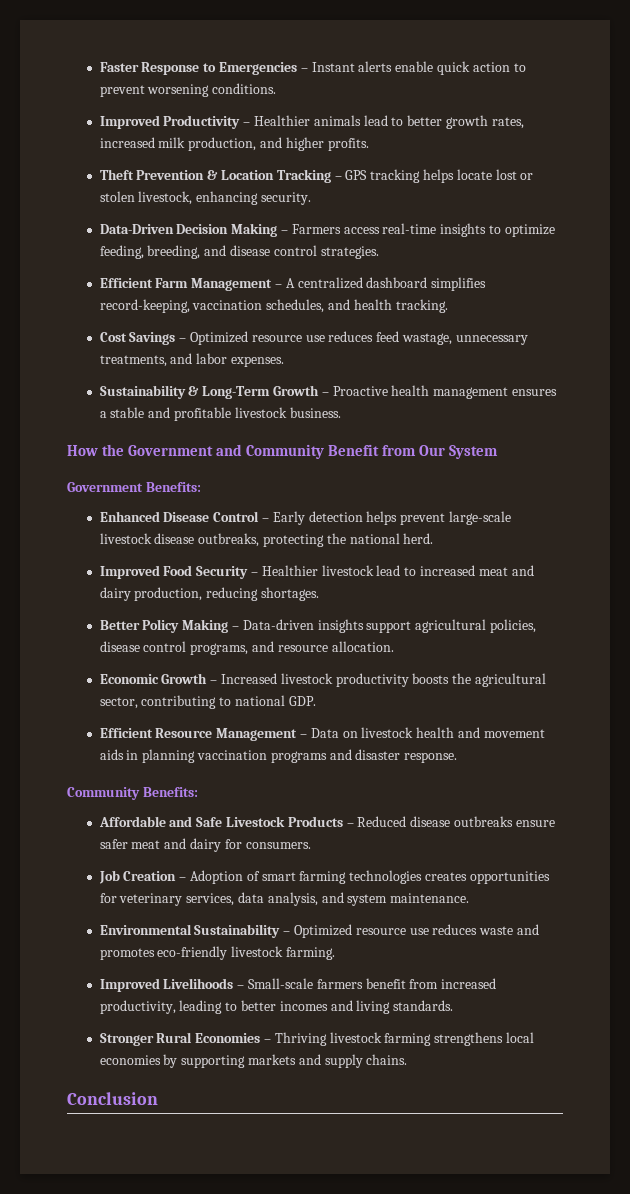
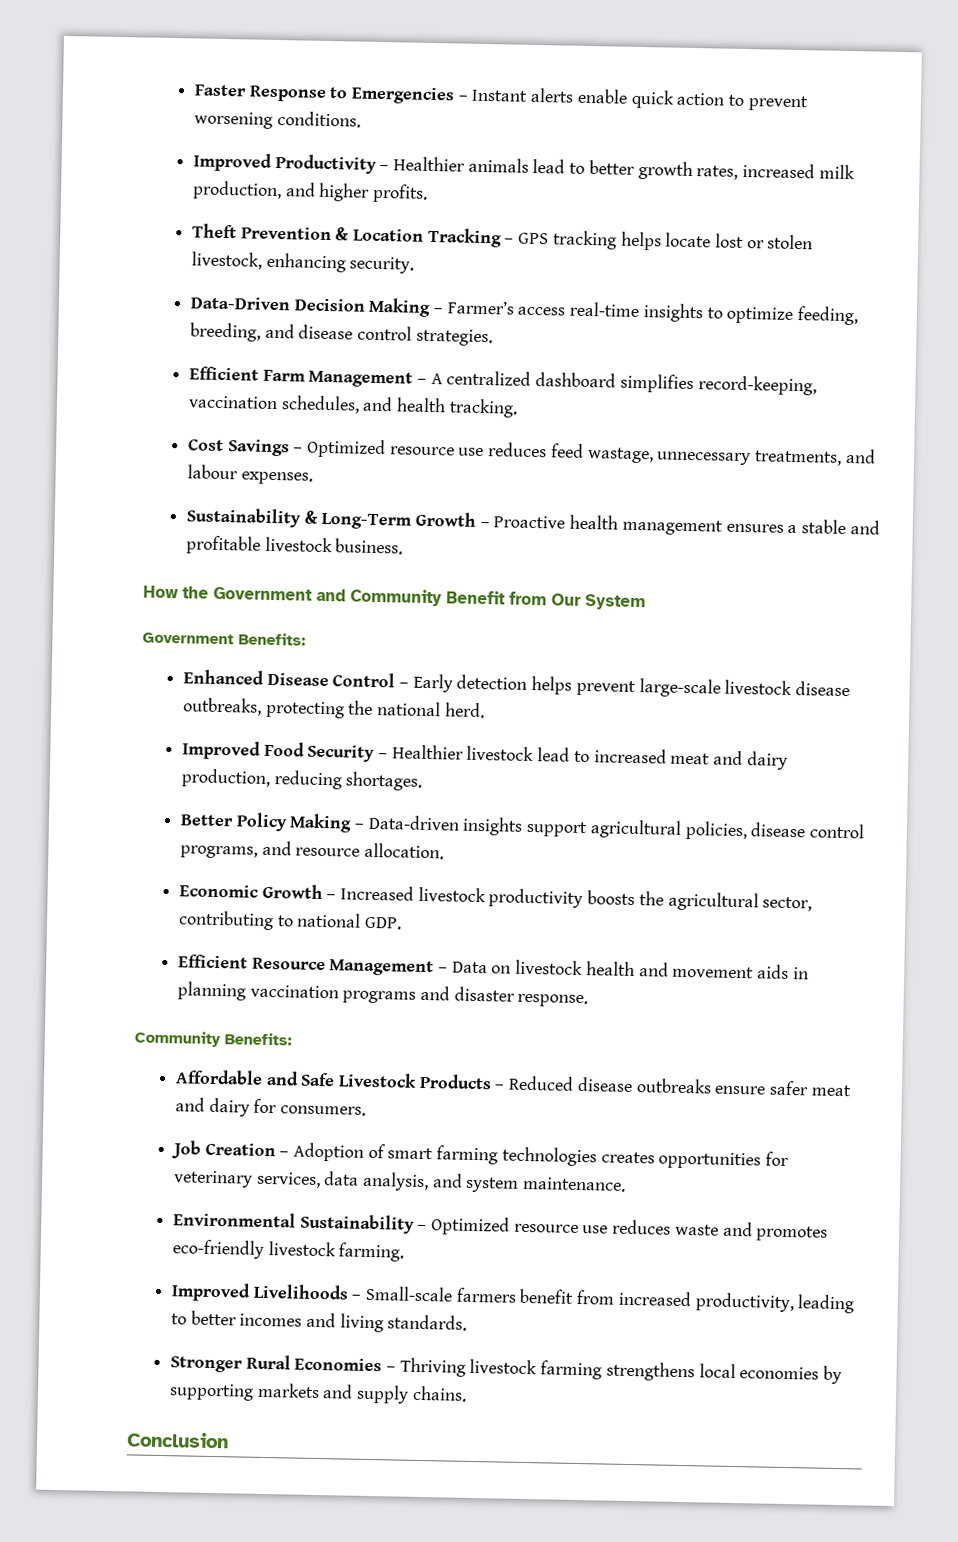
- Data-Driven Decision Making – Farmers access real-time insights to optimize feeding, breeding, and disease control strategies.
+ Data-Driven Decision Making – Farmer’s access real-time insights to optimize feeding, breeding, and disease control strategies.
- Cost Savings – Optimized resource use reduces feed wastage, unnecessary treatments, and labor expenses.
+ Cost Savings – Optimized resource use reduces feed wastage, unnecessary treatments, and labour expenses.

